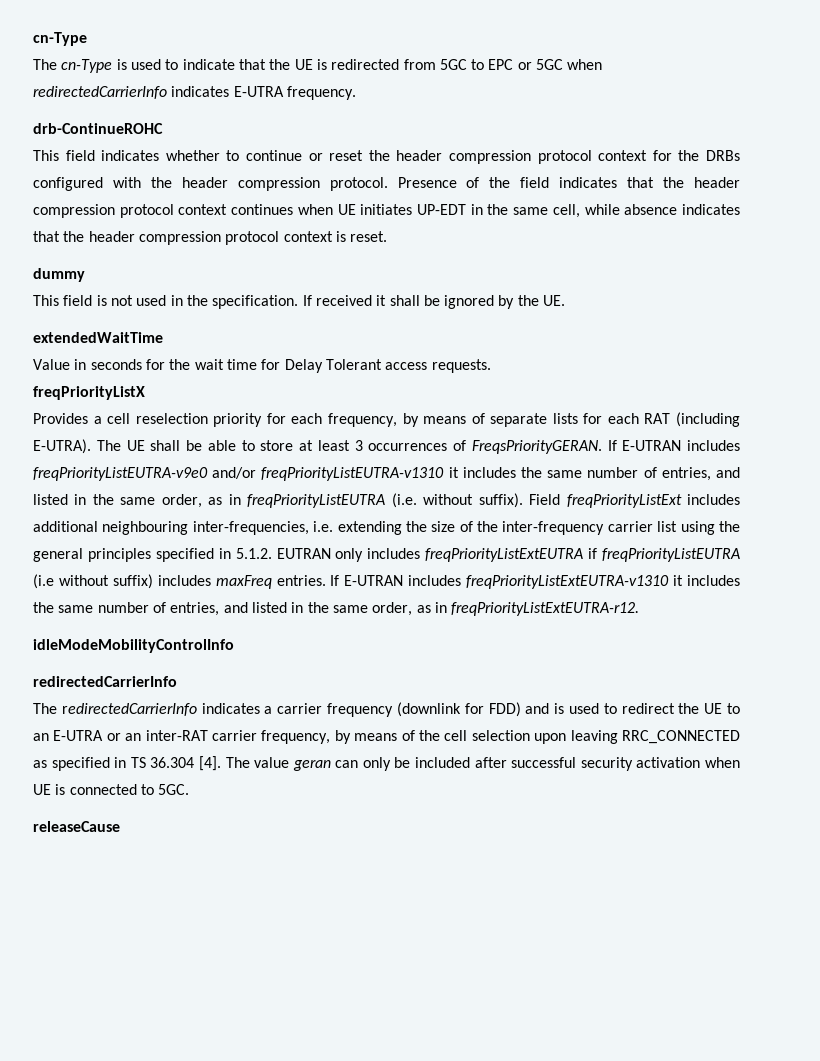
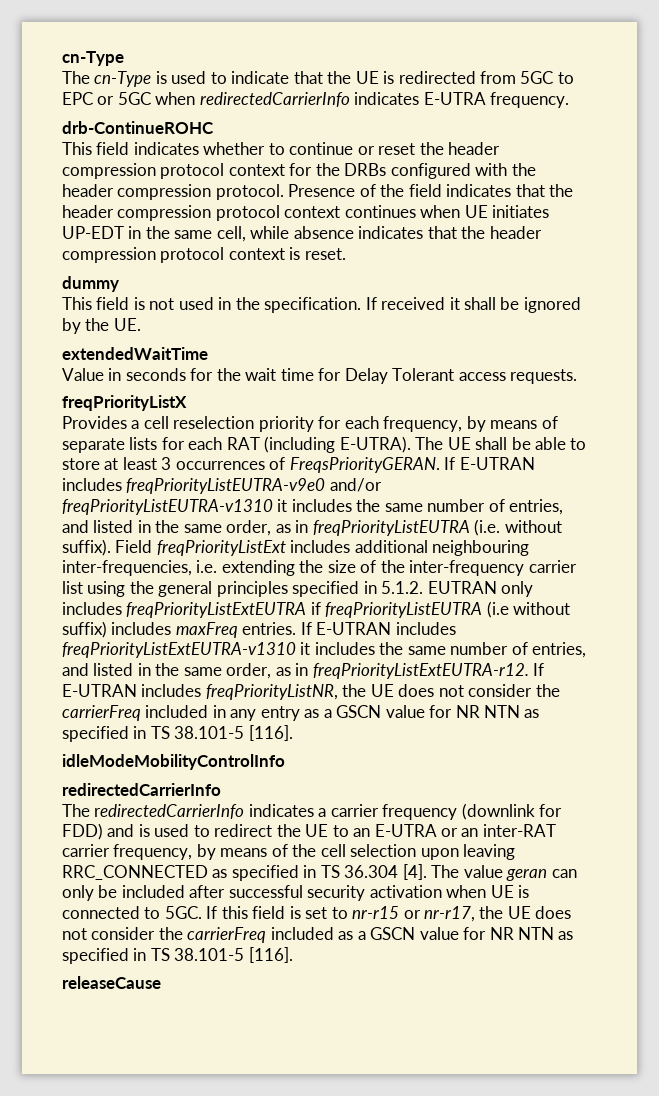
+ If E-UTRAN includes freqPriorityListNR, the UE does not consider the carrierFreq included in any entry as a GSCN value for NR NTN as specified in TS 38.101-5 [116].
+ If this field is set to nr-r15 or nr-r17, the UE does not consider the carrierFreq included as a GSCN value for NR NTN as specified in TS 38.101-5 [116].

